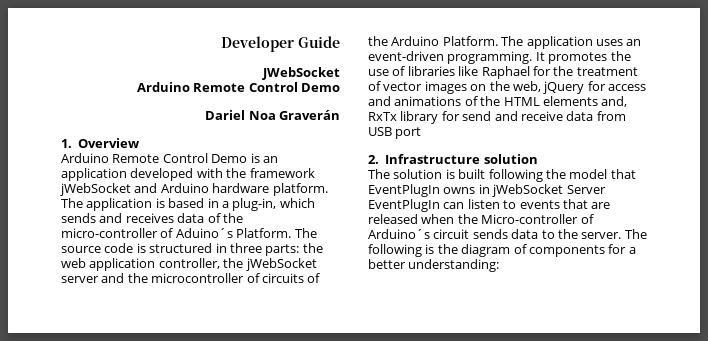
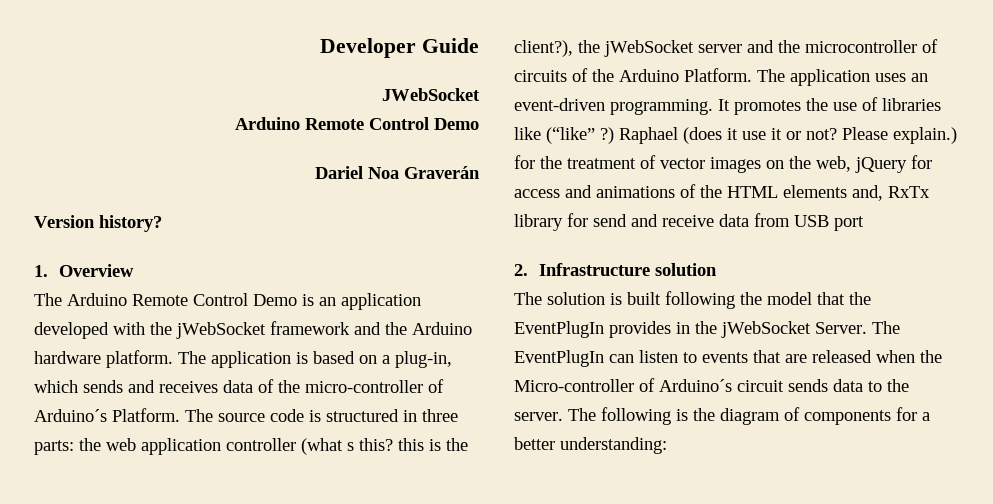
+ Version history?
- Arduino Remote Control Demo is an application developed with the framework jWebSocket and Arduino hardware platform.
+ The Arduino Remote Control Demo is an application developed with the jWebSocket framework and the Arduino hardware platform.
- The application is based in a plug-in, which sends and receives data of the micro-controller of Aduino´s Platform.
+ The application is based on a plug-in, which sends and receives data of the micro-controller of Arduino´s Platform.
- The source code is structured in three parts: the web application controller, the jWebSocket server and the microcontroller of circuits of the Arduino Platform.
+ The source code is structured in three parts: the web application controller (what s this? this is the client?), the jWebSocket server and the microcontroller of circuits of the Arduino Platform.
- It promotes the use of libraries like Raphael for the treatment of vector images on the web, jQuery for access and animations of the HTML elements and, RxTx library for send and receive data from USB port
+ It promotes the use of libraries like (“like” ?) Raphael (does it use it or not? Please explain.) for the treatment of vector images on the web, jQuery for access and animations of the HTML elements and, RxTx library for send and receive data from USB port
- The solution is built following the model that EventPlugIn owns in jWebSocket Server EventPlugIn can listen to events that are released when the Micro-controller of Arduino´s circuit sends data to the server.
+ The solution is built following the model that the EventPlugIn provides in the jWebSocket Server. The EventPlugIn can listen to events that are released when the Micro-controller of Arduino´s circuit sends data to the server.

